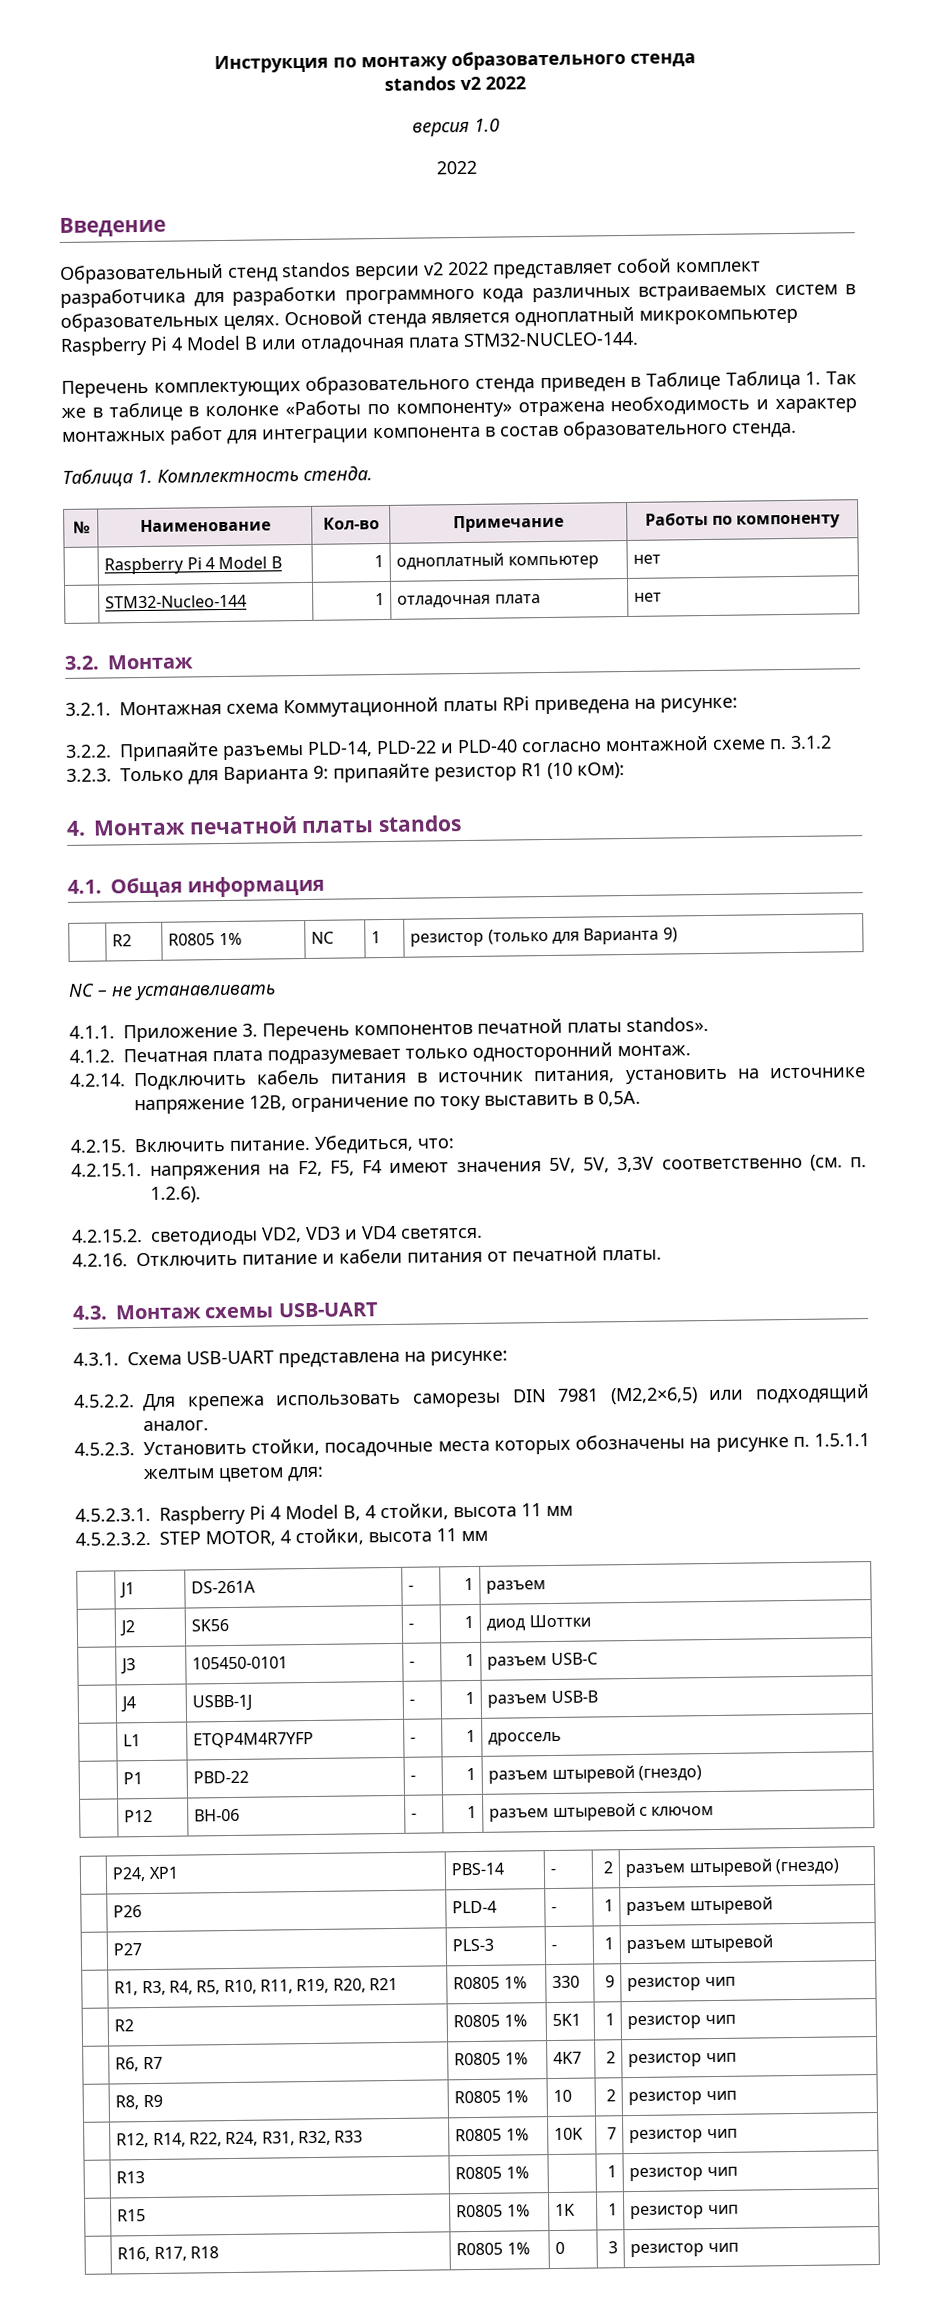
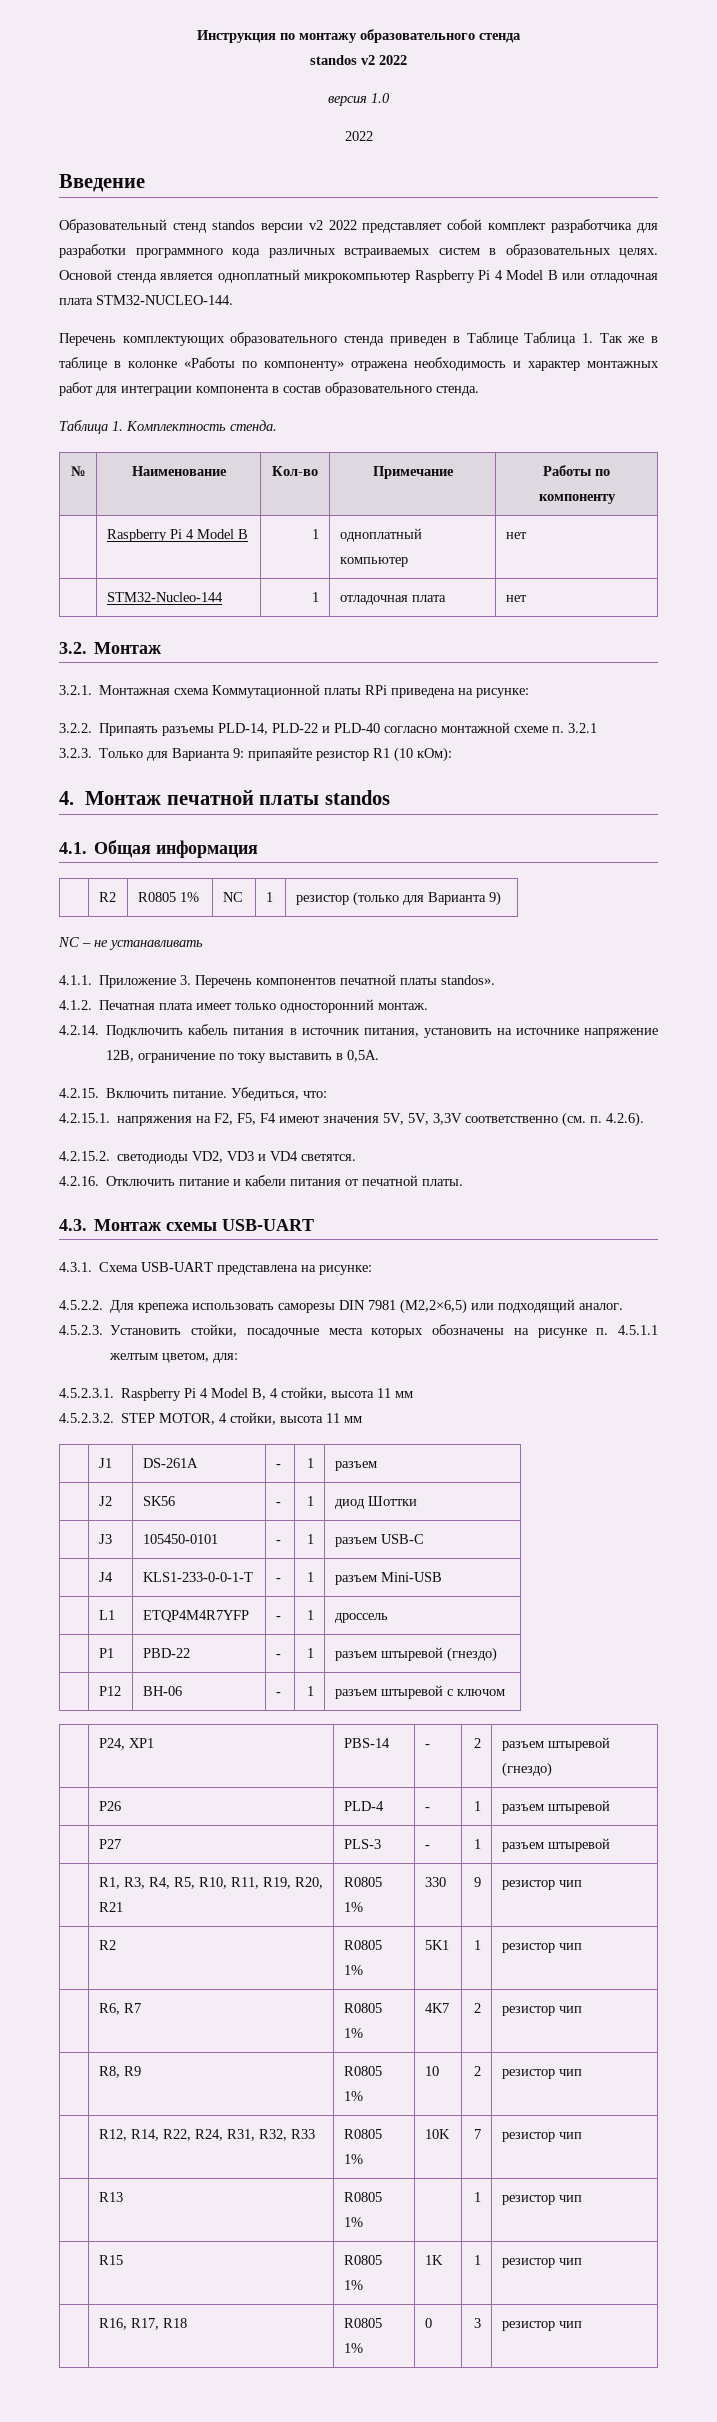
- 3.2.2. Припаяйте разъемы PLD-14, PLD-22 и PLD-40 согласно монтажной схеме п. 3.1.2
+ 3.2.2. Припаять разъемы PLD-14, PLD-22 и PLD-40 согласно монтажной схеме п. 3.2.1
- 4.1.2. Печатная плата подразумевает только односторонний монтаж.
+ 4.1.2. Печатная плата имеет только односторонний монтаж.
- 4.2.15.1. напряжения на F2, F5, F4 имеют значения 5V, 5V, 3,3V соответственно (см. п. 1.2.6).
+ 4.2.15.1. напряжения на F2, F5, F4 имеют значения 5V, 5V, 3,3V соответственно (см. п. 4.2.6).
- 4.5.2.3. Установить стойки, посадочные места которых обозначены на рисунке п. 1.5.1.1 желтым цветом для:
+ 4.5.2.3. Установить стойки, посадочные места которых обозначены на рисунке п. 4.5.1.1 желтым цветом, для:
- | J4 | USBB-1J | - | 1 | разъем USB-B
+ | J4 | KLS1-233-0-0-1-T | - | 1 | разъем Mini-USB

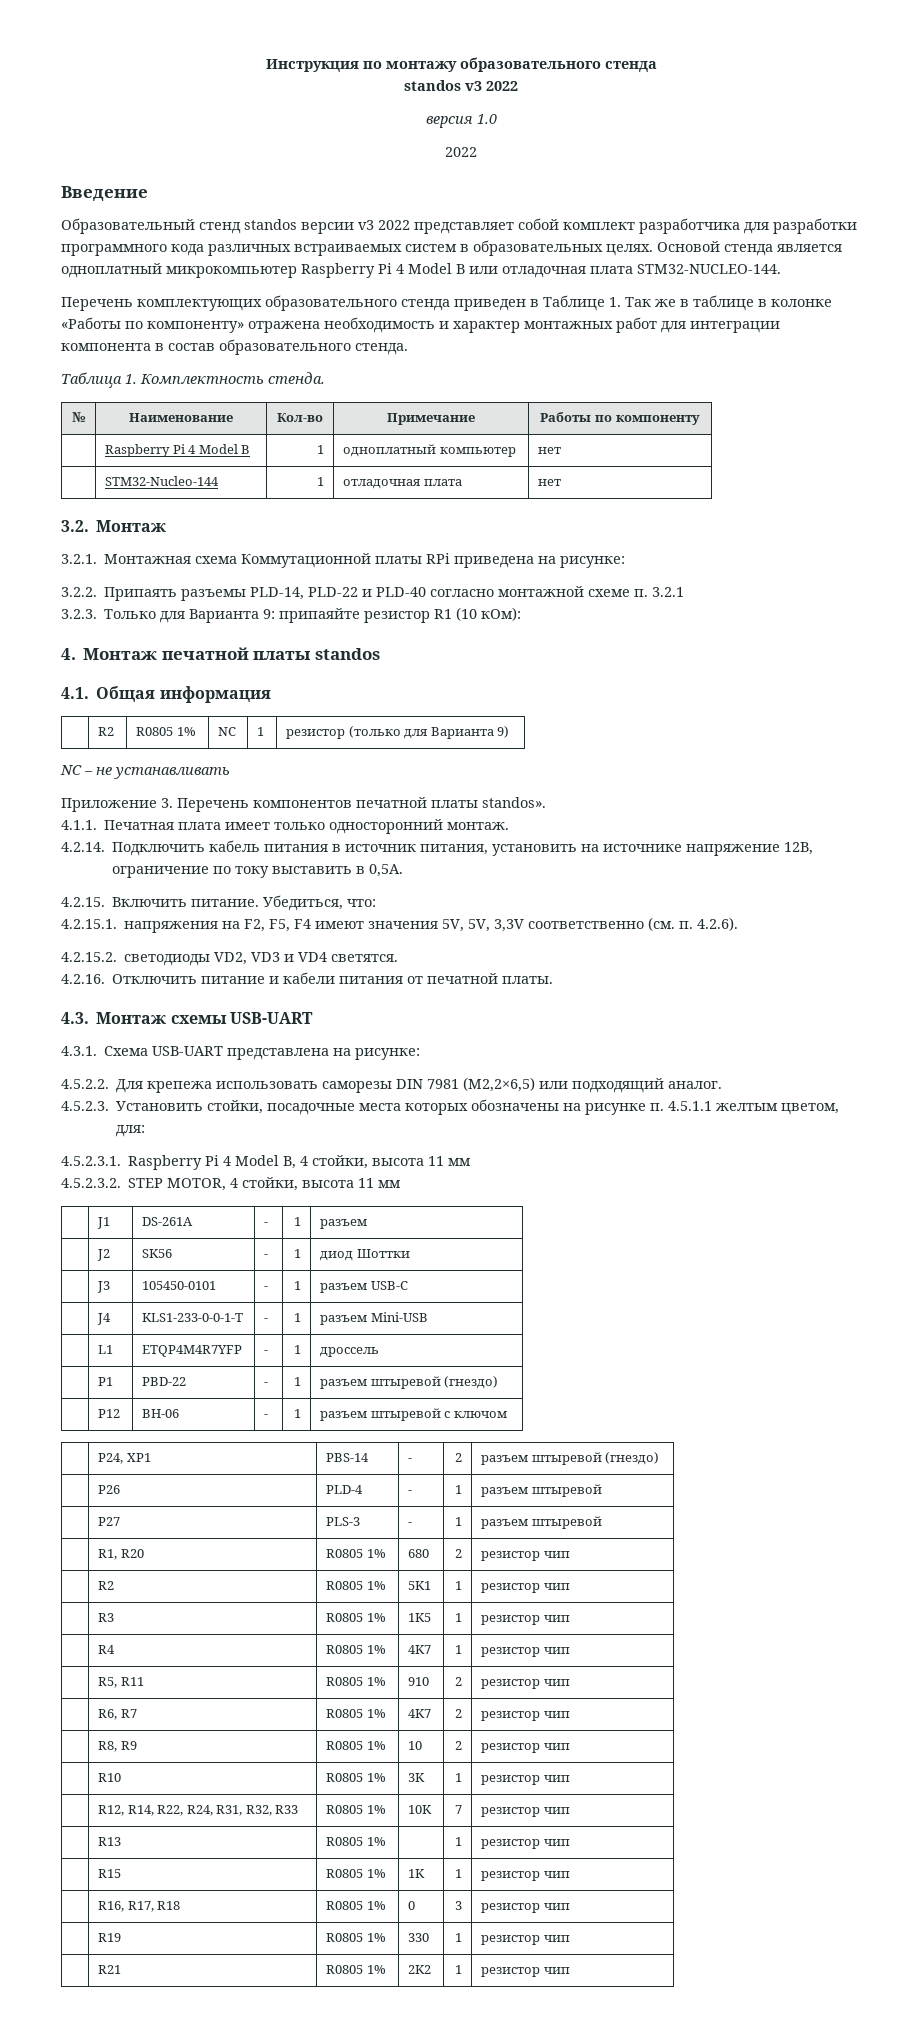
- standos v2 2022
+ standos v3 2022
- Образовательный стенд standos версии v2 2022 представляет собой комплект разработчика для разработки программного кода различных встраиваемых систем в образовательных целях.
+ Образовательный стенд standos версии v3 2022 представляет собой комплект разработчика для разработки программного кода различных встраиваемых систем в образовательных целях.
- Перечень комплектующих образовательного стенда приведен в Таблице Таблица 1. Так же в таблице в колонке «Работы по компоненту» отражена необходимость и характер монтажных работ для интеграции компонента в состав образовательного стенда.
+ Перечень комплектующих образовательного стенда приведен в Таблице 1. Так же в таблице в колонке «Работы по компоненту» отражена необходимость и характер монтажных работ для интеграции компонента в состав образовательного стенда.
- 4.1.1. Приложение 3. Перечень компонентов печатной платы standos».
+ Приложение 3. Перечень компонентов печатной платы standos».
- 4.1.2. Печатная плата имеет только односторонний монтаж.
+ 4.1.1. Печатная плата имеет только односторонний монтаж.
- | R1, R3, R4, R5, R10, R11, R19, R20, R21 | R0805 1% | 330 | 9 | резистор чип
+ | R1, R20 | R0805 1% | 680 | 2 | резистор чип
+ | R3 | R0805 1% | 1K5 | 1 | резистор чип
+ | R4 | R0805 1% | 4K7 | 1 | резистор чип
+ | R5, R11 | R0805 1% | 910 | 2 | резистор чип
+ | R10 | R0805 1% | 3K | 1 | резистор чип
+ | R19 | R0805 1% | 330 | 1 | резистор чип
+ | R21 | R0805 1% | 2K2 | 1 | резистор чип

